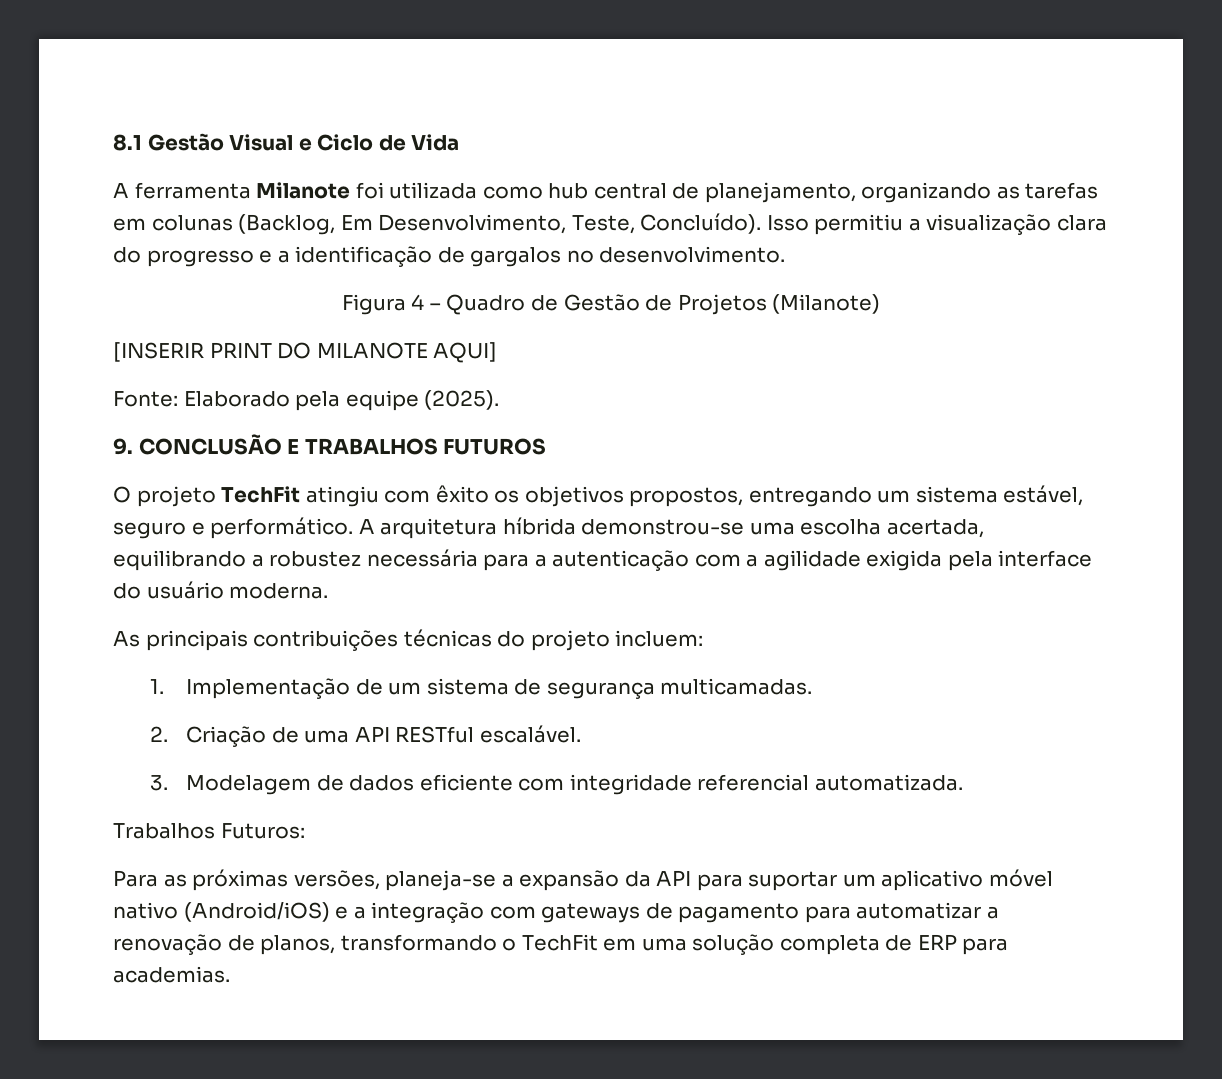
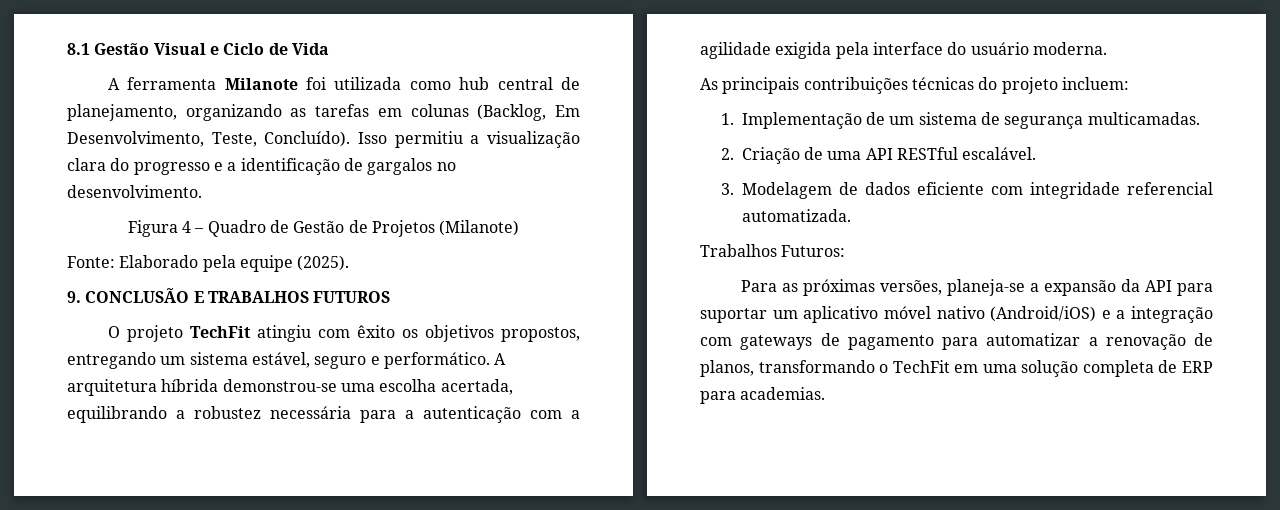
- [INSERIR PRINT DO MILANOTE AQUI]

